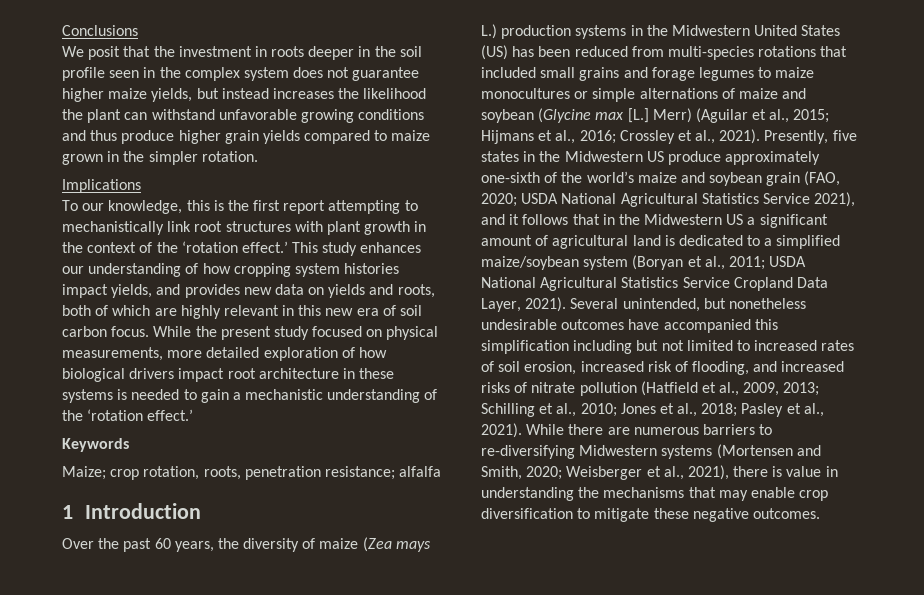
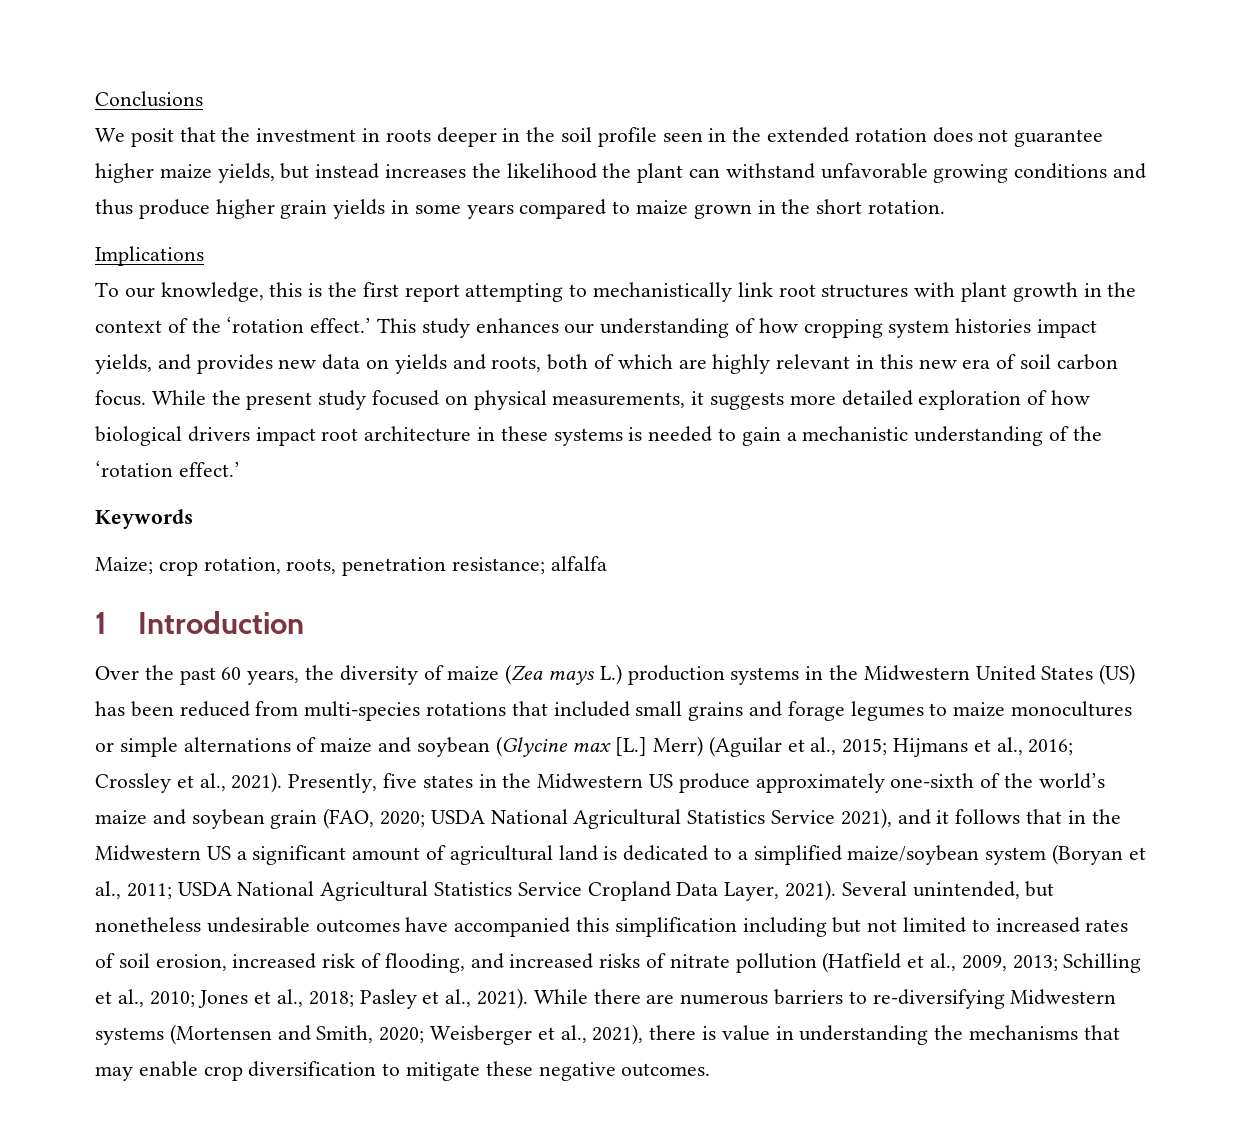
- We posit that the investment in roots deeper in the soil profile seen in the complex system does not guarantee higher maize yields, but instead increases the likelihood the plant can withstand unfavorable growing conditions and thus produce higher grain yields compared to maize grown in the simpler rotation.
+ We posit that the investment in roots deeper in the soil profile seen in the extended rotation does not guarantee higher maize yields, but instead increases the likelihood the plant can withstand unfavorable growing conditions and thus produce higher grain yields in some years compared to maize grown in the short rotation.
- While the present study focused on physical measurements, more detailed exploration of how biological drivers impact root architecture in these systems is needed to gain a mechanistic understanding of the ‘rotation effect.’
+ While the present study focused on physical measurements, it suggests more detailed exploration of how biological drivers impact root architecture in these systems is needed to gain a mechanistic understanding of the ‘rotation effect.’

